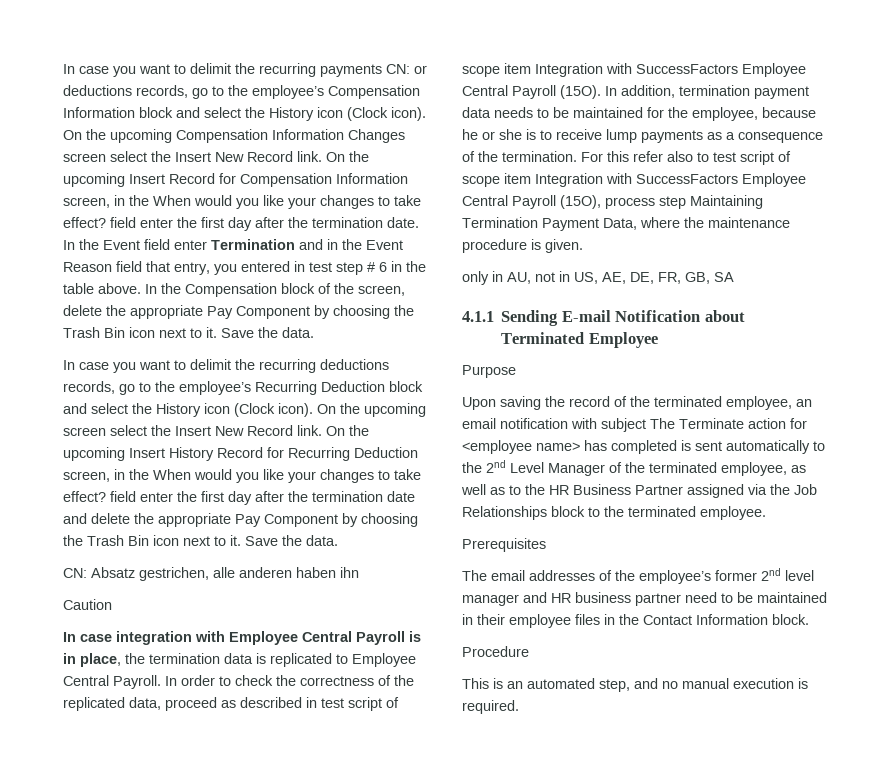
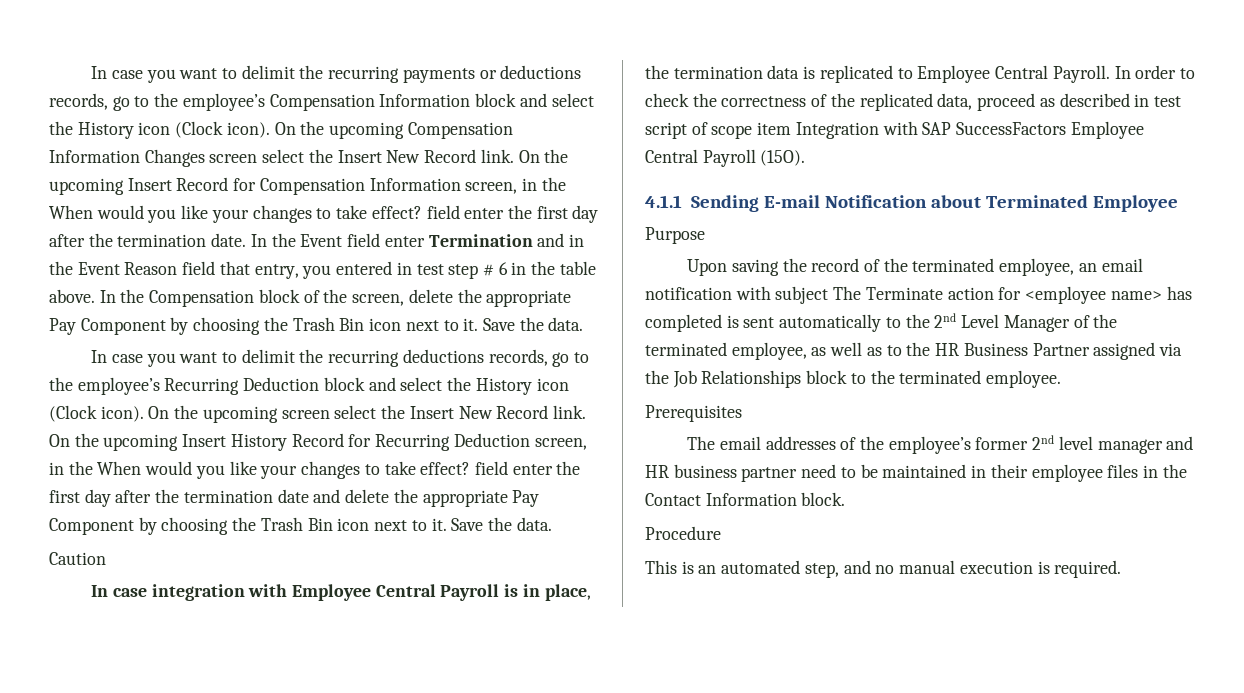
- In case you want to delimit the recurring payments CN: or deductions records, go to the employee’s Compensation Information block and select the History icon (Clock icon).
+ In case you want to delimit the recurring payments or deductions records, go to the employee’s Compensation Information block and select the History icon (Clock icon).
- CN: Absatz gestrichen, alle anderen haben ihn
- In order to check the correctness of the replicated data, proceed as described in test script of scope item Integration with SuccessFactors Employee Central Payroll (15O). In addition, termination payment data needs to be maintained for the employee, because he or she is to receive lump payments as a consequence of the termination. For this refer also to test script of scope item Integration with SuccessFactors Employee Central Payroll (15O), process step Maintaining Termination Payment Data, where the maintenance procedure is given.
- only in AU, not in US, AE, DE, FR, GB, SA
+ In order to check the correctness of the replicated data, proceed as described in test script of scope item Integration with SAP SuccessFactors Employee Central Payroll (15O).

